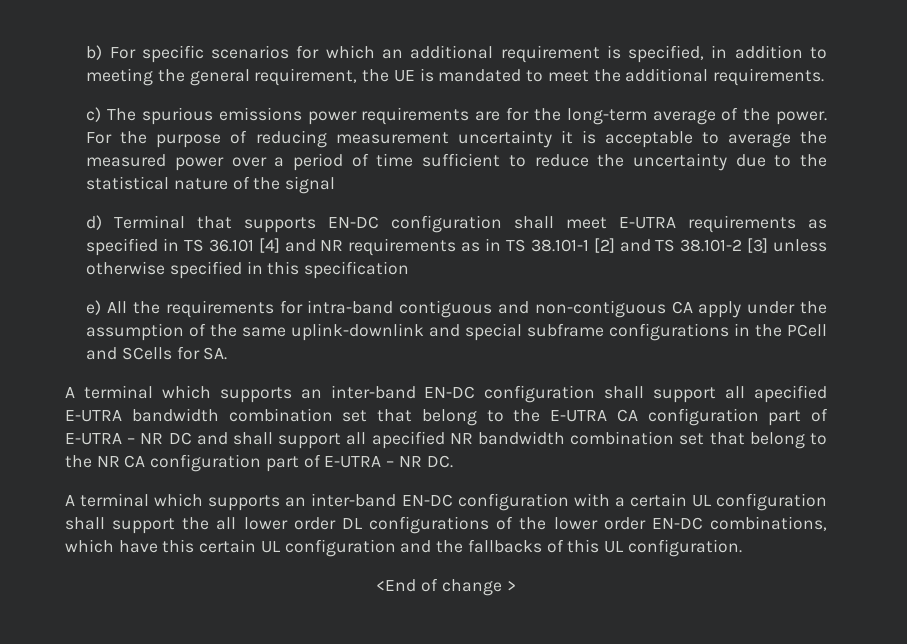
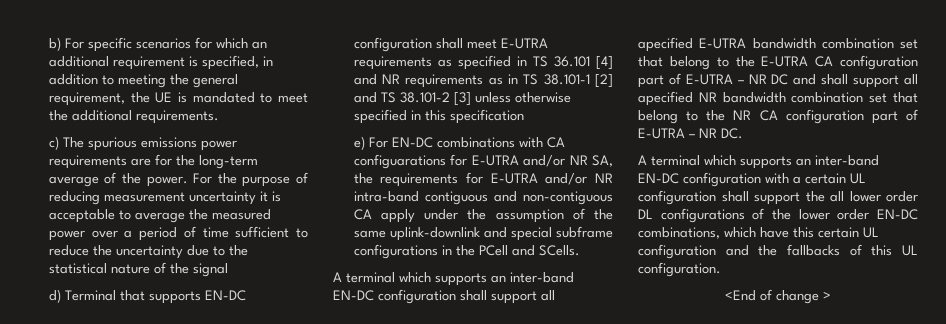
- e) All the requirements for intra-band contiguous and non-contiguous CA apply under the assumption of the same uplink-downlink and special subframe configurations in the PCell and SCells for SA.
+ e) For EN-DC combinations with CA configuarations for E-UTRA and/or NR SA, the requirements for E-UTRA and/or NR intra-band contiguous and non-contiguous CA apply under the assumption of the same uplink-downlink and special subframe configurations in the PCell and SCells.

